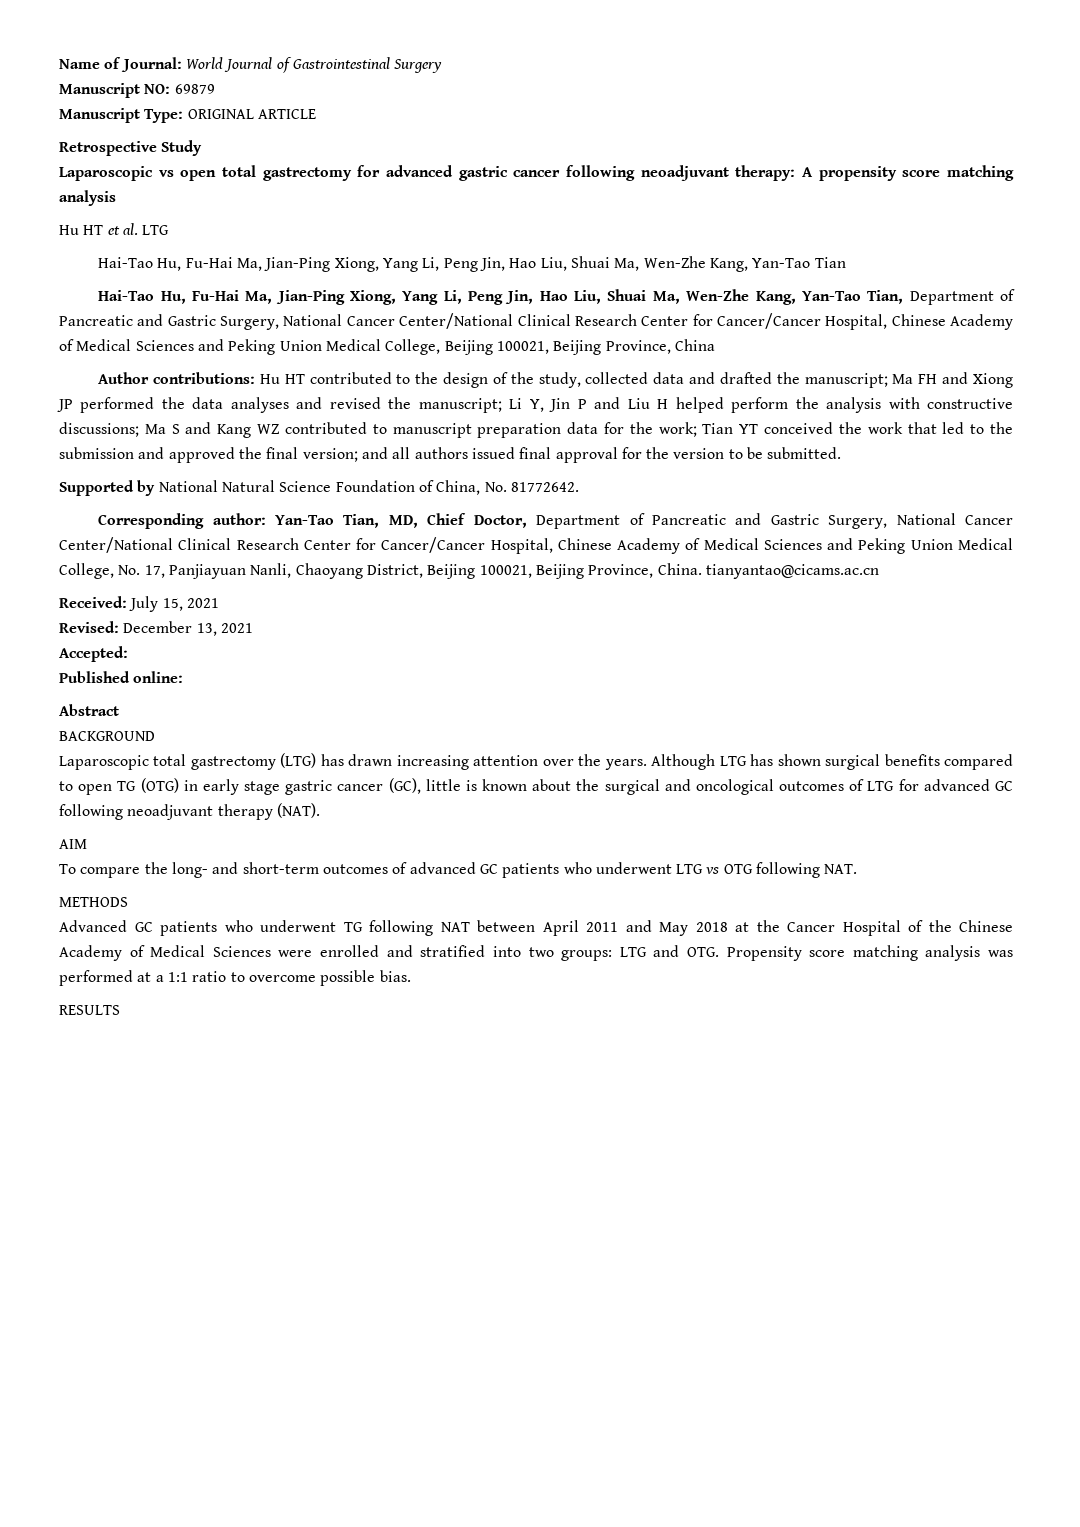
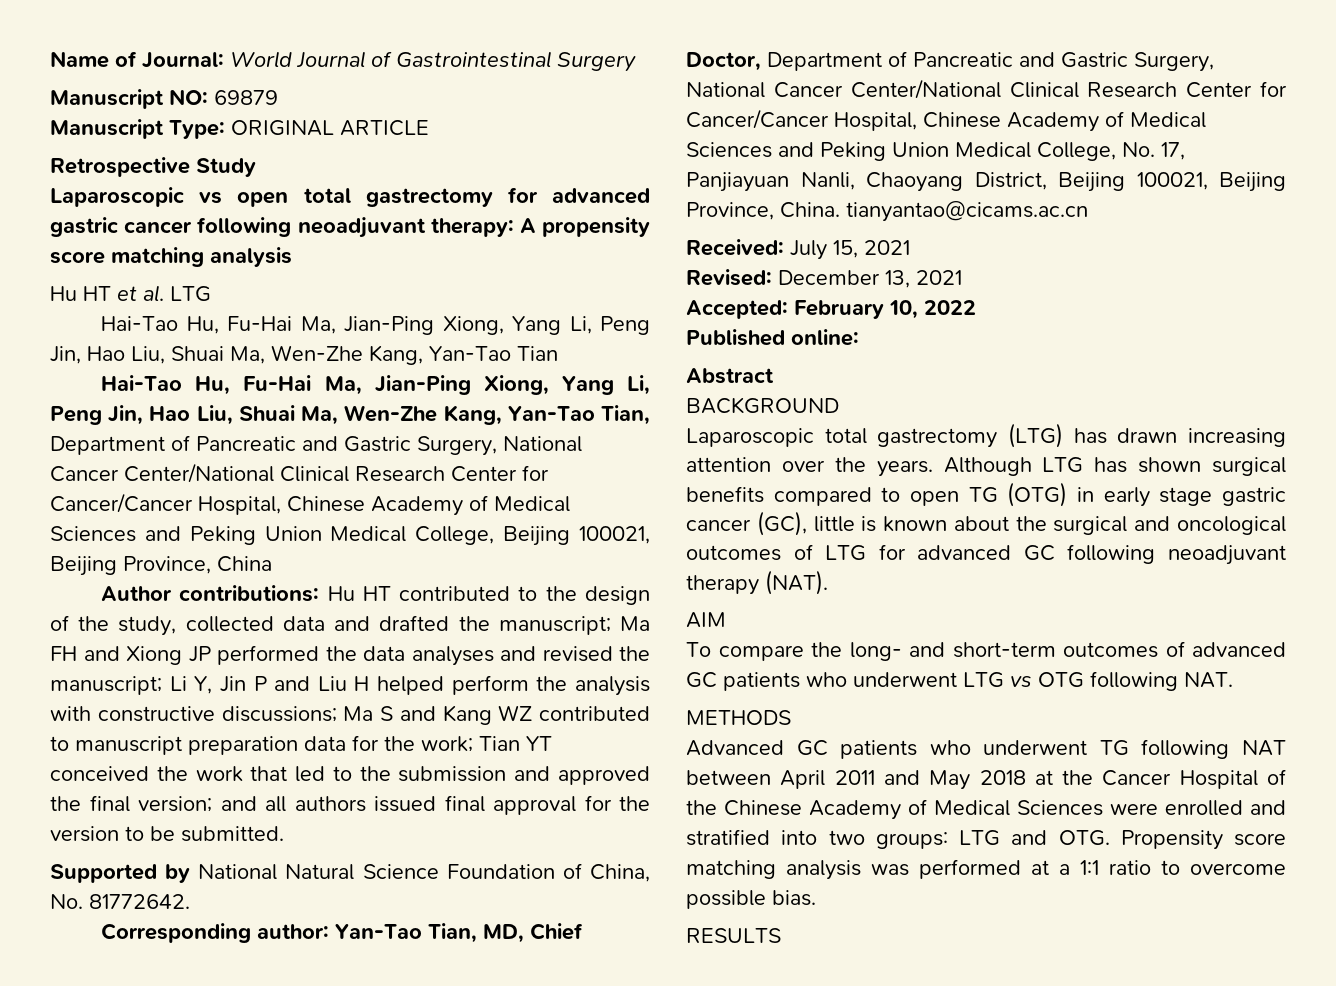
- Accepted:
+ Accepted: February 10, 2022

